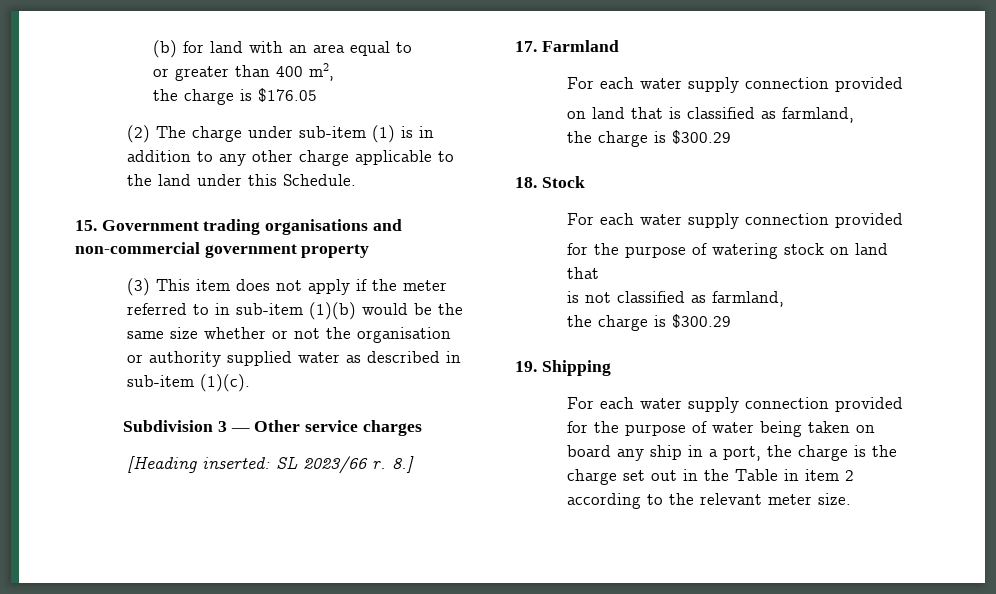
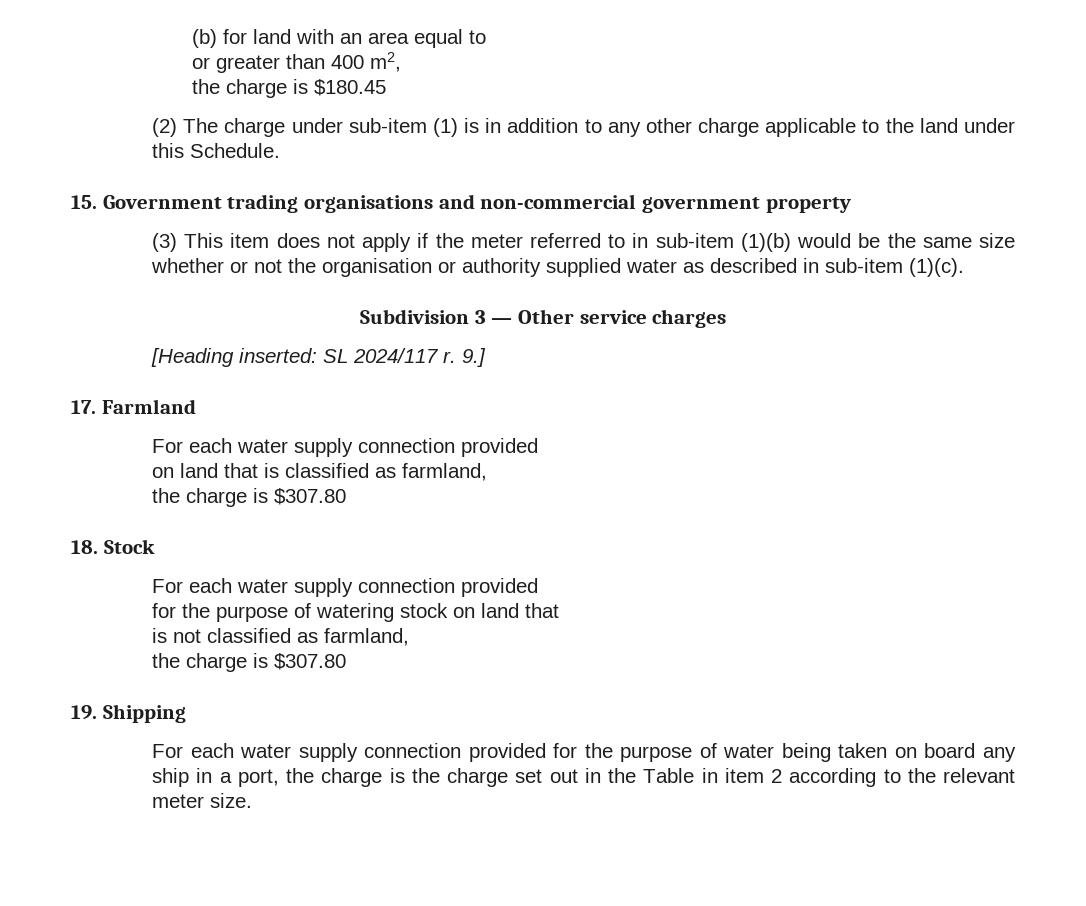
- the charge is $176.05
+ the charge is $180.45
- [Heading inserted: SL 2023/66 r. 8.]
+ [Heading inserted: SL 2024/117 r. 9.]
  on land that is classified as farmland,
- the charge is $300.29
+ the charge is $307.80
  is not classified as farmland,
- the charge is $300.29
+ the charge is $307.80

